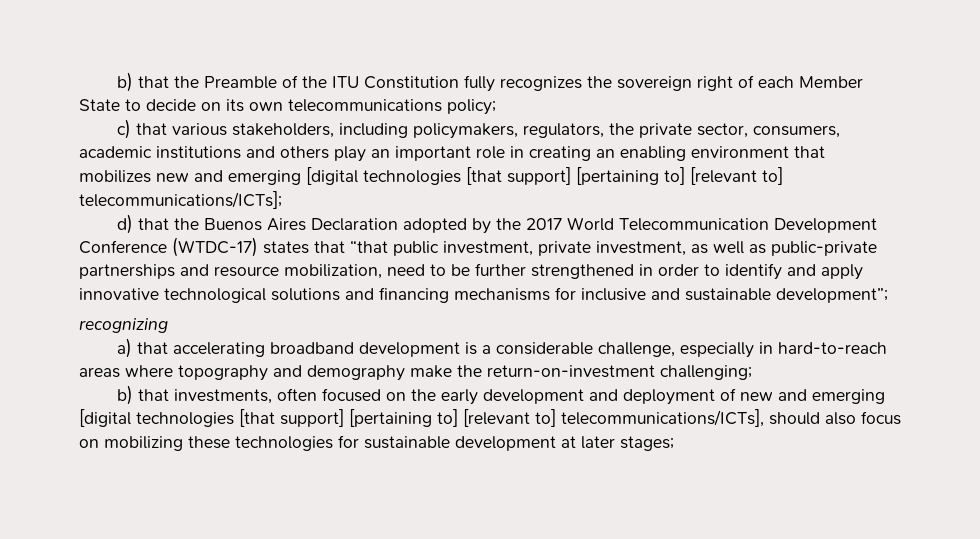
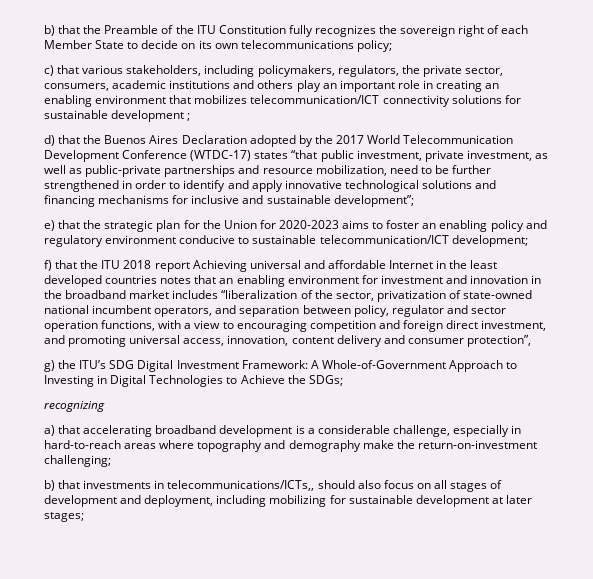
- c) that various stakeholders, including policymakers, regulators, the private sector, consumers, academic institutions and others play an important role in creating an enabling environment that mobilizes new and emerging [digital technologies [that support] [pertaining to] [relevant to] telecommunications/ICTs];
+ c) that various stakeholders, including policymakers, regulators, the private sector, consumers, academic institutions and others play an important role in creating an enabling environment that mobilizes telecommunication/ICT connectivity solutions for sustainable development ;
- d) that the Buenos Aires Declaration adopted by the 2017 World Telecommunication Development Conference (WTDC-17) states that “that public investment, private investment, as well as public-private partnerships and resource mobilization, need to be further strengthened in order to identify and apply innovative technological solutions and financing mechanisms for inclusive and sustainable development”;
+ d) that the Buenos Aires Declaration adopted by the 2017 World Telecommunication Development Conference (WTDC-17) states “that public investment, private investment, as well as public-private partnerships and resource mobilization, need to be further strengthened in order to identify and apply innovative technological solutions and financing mechanisms for inclusive and sustainable development”;
+ e) that the strategic plan for the Union for 2020-2023 aims to foster an enabling policy and regulatory environment conducive to sustainable telecommunication/ICT development;
+ f) that the ITU 2018 report Achieving universal and affordable Internet in the least developed countries notes that an enabling environment for investment and innovation in the broadband market includes “liberalization of the sector, privatization of state-owned national incumbent operators, and separation between policy, regulator and sector operation functions, with a view to encouraging competition and foreign direct investment, and promoting universal access, innovation, content delivery and consumer protection”,
+ g) the ITU’s SDG Digital Investment Framework: A Whole-of-Government Approach to Investing in Digital Technologies to Achieve the SDGs;
- b) that investments, often focused on the early development and deployment of new and emerging [digital technologies [that support] [pertaining to] [relevant to] telecommunications/ICTs], should also focus on mobilizing these technologies for sustainable development at later stages;
+ b) that investments in telecommunications/ICTs,, should also focus on all stages of development and deployment, including mobilizing for sustainable development at later stages;

